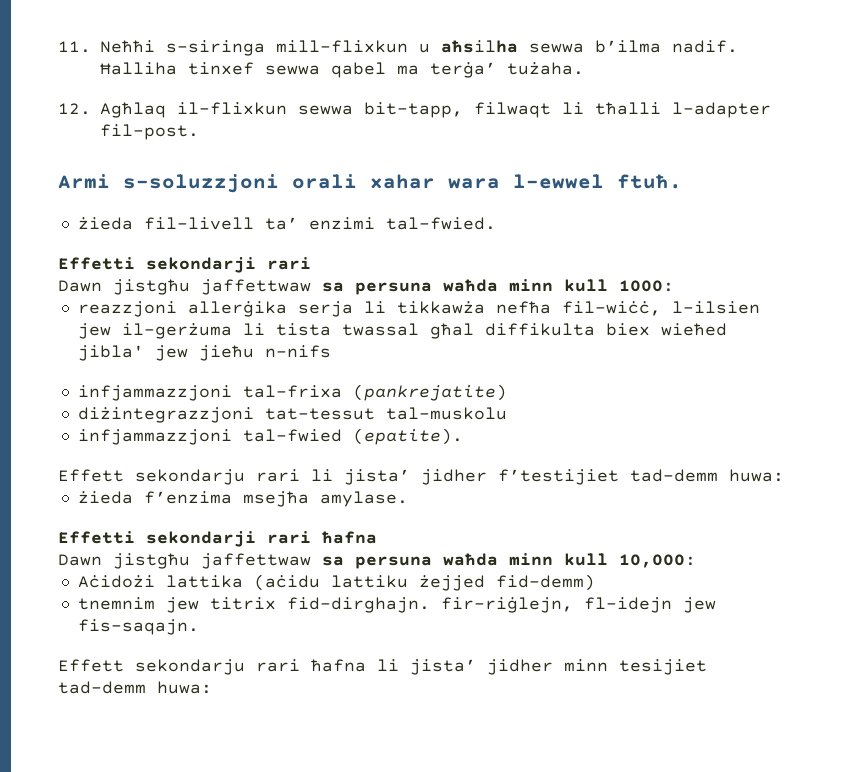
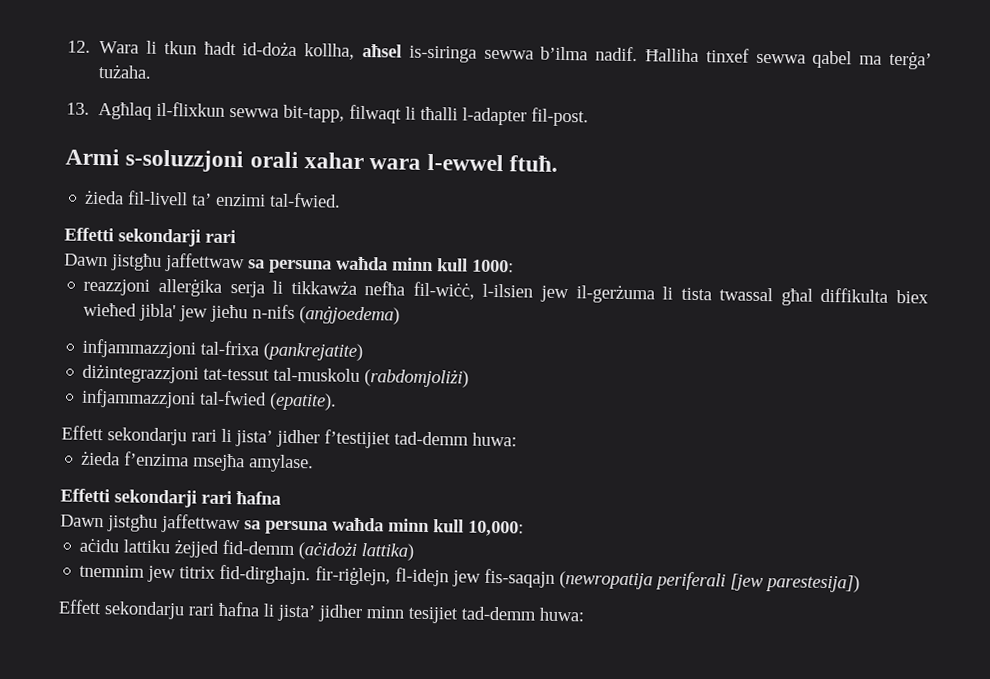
- 11. Neħħi s-siringa mill-flixkun u aħsilha sewwa b’ilma nadif.
+ 12. Wara li tkun ħadt id-doża kollha, aħsel is-siringa sewwa b’ilma nadif.
- 12. Agħlaq il-flixkun sewwa bit-tapp, filwaqt li tħalli l-adapter fil-post.
+ 13. Agħlaq il-flixkun sewwa bit-tapp, filwaqt li tħalli l-adapter fil-post.
- reazzjoni allerġika serja li tikkawża nefħa fil-wiċċ, l-ilsien jew il-gerżuma li tista twassal għal diffikulta biex wieħed jibla' jew jieħu n-nifs
+ reazzjoni allerġika serja li tikkawża nefħa fil-wiċċ, l-ilsien jew il-gerżuma li tista twassal għal diffikulta biex wieħed jibla' jew jieħu n-nifs (anġjoedema)
- diżintegrazzjoni tat-tessut tal-muskolu
+ diżintegrazzjoni tat-tessut tal-muskolu (rabdomjoliżi)
- Aċidożi lattika (aċidu lattiku żejjed fid-demm)
+ aċidu lattiku żejjed fid-demm (aċidożi lattika)
- tnemnim jew titrix fid-dirghajn. fir-riġlejn, fl-idejn jew fis-saqajn.
+ tnemnim jew titrix fid-dirghajn. fir-riġlejn, fl-idejn jew fis-saqajn (newropatija periferali [jew parestesija])

